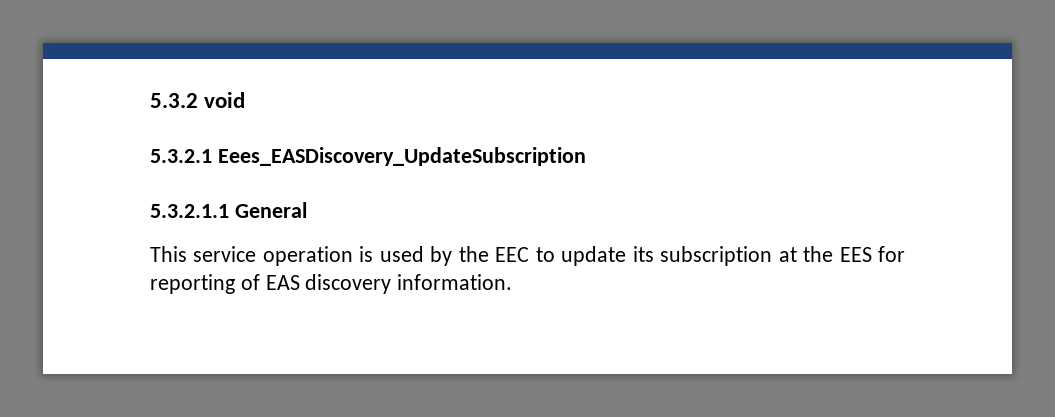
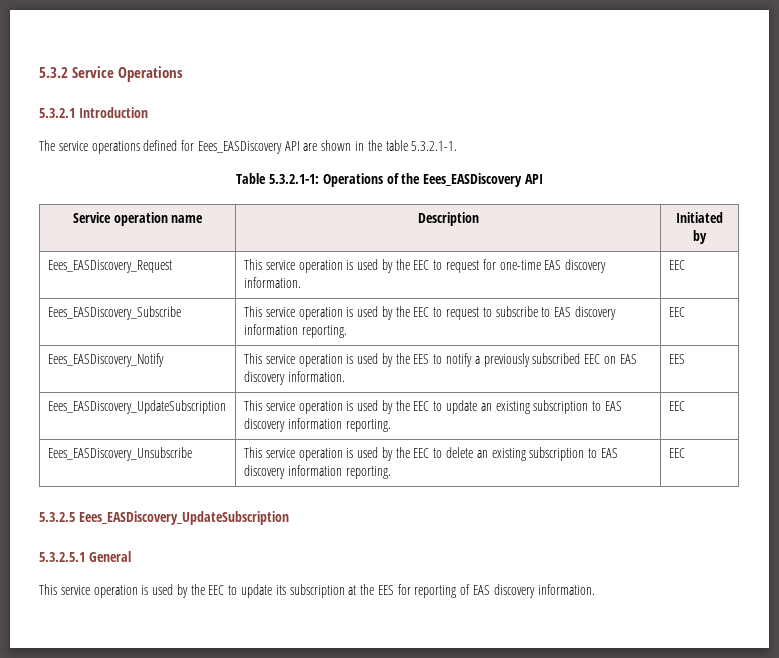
- 5.3.2 void
+ 5.3.2 Service Operations
- 5.3.2.1 Eees_EASDiscovery_UpdateSubscription
+ 5.3.2.1 Introduction
+ The service operations defined for Eees_EASDiscovery API are shown in the table 5.3.2.1-1.
+ Table 5.3.2.1-1: Operations of the Eees_EASDiscovery API
+ Service operation name | Description | Initiated by
+ Eees_EASDiscovery_Request | This service operation is used by the EEC to request for one-time EAS discovery information. | EEC
+ Eees_EASDiscovery_Subscribe | This service operation is used by the EEC to request to subscribe to EAS discovery information reporting. | EEC
+ Eees_EASDiscovery_Notify | This service operation is used by the EES to notify a previously subscribed EEC on EAS discovery information. | EES
+ Eees_EASDiscovery_UpdateSubscription | This service operation is used by the EEC to update an existing subscription to EAS discovery information reporting. | EEC
+ Eees_EASDiscovery_Unsubscribe | This service operation is used by the EEC to delete an existing subscription to EAS discovery information reporting. | EEC
+ 5.3.2.5 Eees_EASDiscovery_UpdateSubscription
- 5.3.2.1.1 General
+ 5.3.2.5.1 General

